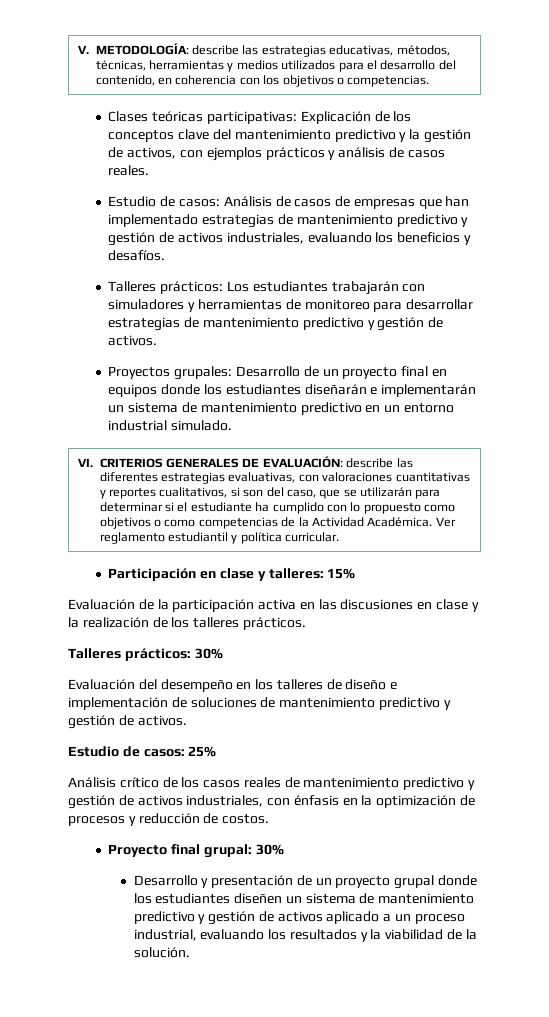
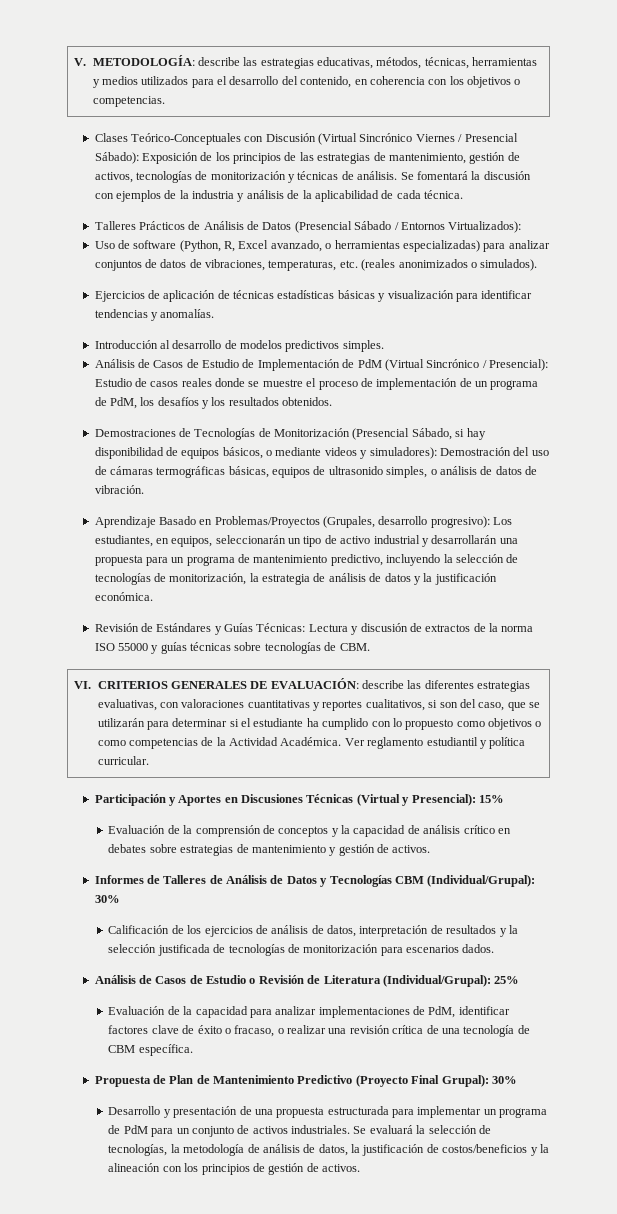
- Clases teóricas participativas: Explicación de los conceptos clave del mantenimiento predictivo y la gestión de activos, con ejemplos prácticos y análisis de casos reales.
- Estudio de casos: Análisis de casos de empresas que han implementado estrategias de mantenimiento predictivo y gestión de activos industriales, evaluando los beneficios y desafíos.
- Talleres prácticos: Los estudiantes trabajarán con simuladores y herramientas de monitoreo para desarrollar estrategias de mantenimiento predictivo y gestión de activos.
- Proyectos grupales: Desarrollo de un proyecto final en equipos donde los estudiantes diseñarán e implementarán un sistema de mantenimiento predictivo en un entorno industrial simulado.
+ Clases Teórico-Conceptuales con Discusión (Virtual Sincrónico Viernes / Presencial Sábado): Exposición de los principios de las estrategias de mantenimiento, gestión de activos, tecnologías de monitorización y técnicas de análisis. Se fomentará la discusión con ejemplos de la industria y análisis de la aplicabilidad de cada técnica.
+ Talleres Prácticos de Análisis de Datos (Presencial Sábado / Entornos Virtualizados):
+ Uso de software (Python, R, Excel avanzado, o herramientas especializadas) para analizar conjuntos de datos de vibraciones, temperaturas, etc. (reales anonimizados o simulados).
+ Ejercicios de aplicación de técnicas estadísticas básicas y visualización para identificar tendencias y anomalías.
+ Introducción al desarrollo de modelos predictivos simples.
+ Análisis de Casos de Estudio de Implementación de PdM (Virtual Sincrónico / Presencial): Estudio de casos reales donde se muestre el proceso de implementación de un programa de PdM, los desafíos y los resultados obtenidos.
+ Demostraciones de Tecnologías de Monitorización (Presencial Sábado, si hay disponibilidad de equipos básicos, o mediante videos y simuladores): Demostración del uso de cámaras termográficas básicas, equipos de ultrasonido simples, o análisis de datos de vibración.
+ Aprendizaje Basado en Problemas/Proyectos (Grupales, desarrollo progresivo): Los estudiantes, en equipos, seleccionarán un tipo de activo industrial y desarrollarán una propuesta para un programa de mantenimiento predictivo, incluyendo la selección de tecnologías de monitorización, la estrategia de análisis de datos y la justificación económica.
+ Revisión de Estándares y Guías Técnicas: Lectura y discusión de extractos de la norma ISO 55000 y guías técnicas sobre tecnologías de CBM.
- Participación en clase y talleres: 15%
- Evaluación de la participación activa en las discusiones en clase y la realización de los talleres prácticos.
- Talleres prácticos: 30%
- Evaluación del desempeño en los talleres de diseño e implementación de soluciones de mantenimiento predictivo y gestión de activos.
- Estudio de casos: 25%
- Análisis crítico de los casos reales de mantenimiento predictivo y gestión de activos industriales, con énfasis en la optimización de procesos y reducción de costos.
- Proyecto final grupal: 30%
+ Participación y Aportes en Discusiones Técnicas (Virtual y Presencial): 15%
+ Evaluación de la comprensión de conceptos y la capacidad de análisis crítico en debates sobre estrategias de mantenimiento y gestión de activos.
+ Informes de Talleres de Análisis de Datos y Tecnologías CBM (Individual/Grupal): 30%
+ Calificación de los ejercicios de análisis de datos, interpretación de resultados y la selección justificada de tecnologías de monitorización para escenarios dados.
+ Análisis de Casos de Estudio o Revisión de Literatura (Individual/Grupal): 25%
+ Evaluación de la capacidad para analizar implementaciones de PdM, identificar factores clave de éxito o fracaso, o realizar una revisión crítica de una tecnología de CBM específica.
+ Propuesta de Plan de Mantenimiento Predictivo (Proyecto Final Grupal): 30%
- Desarrollo y presentación de un proyecto grupal donde los estudiantes diseñen un sistema de mantenimiento predictivo y gestión de activos aplicado a un proceso industrial, evaluando los resultados y la viabilidad de la solución.
+ Desarrollo y presentación de una propuesta estructurada para implementar un programa de PdM para un conjunto de activos industriales. Se evaluará la selección de tecnologías, la metodología de análisis de datos, la justificación de costos/beneficios y la alineación con los principios de gestión de activos.

